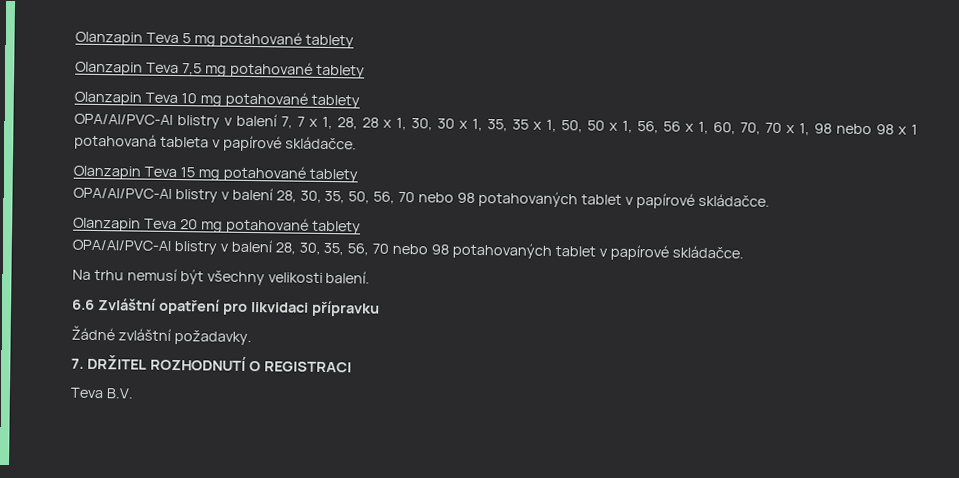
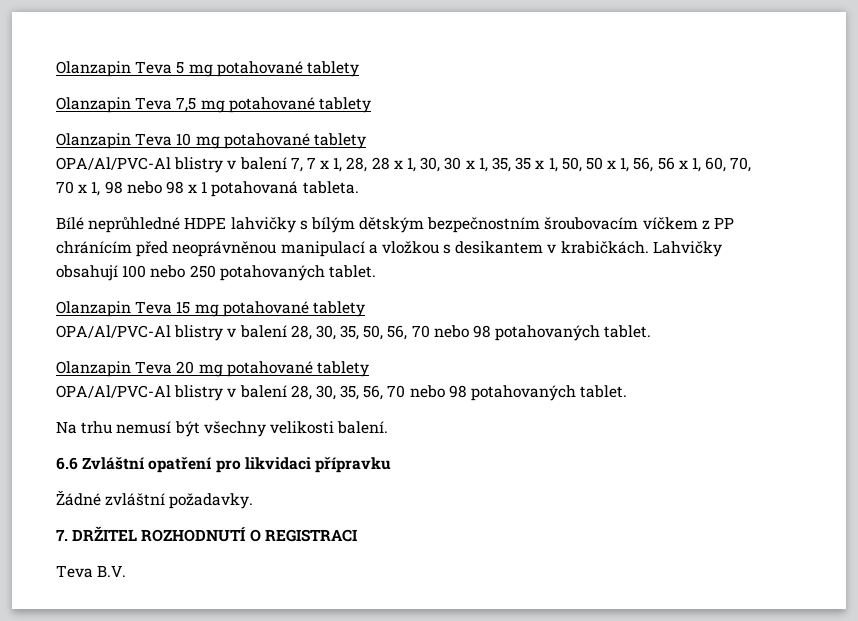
- OPA/Al/PVC-Al blistry v balení 7, 7 x 1, 28, 28 x 1, 30, 30 x 1, 35, 35 x 1, 50, 50 x 1, 56, 56 x 1, 60, 70, 70 x 1, 98 nebo 98 x 1 potahovaná tableta v papírové skládačce.
+ OPA/Al/PVC-Al blistry v balení 7, 7 x 1, 28, 28 x 1, 30, 30 x 1, 35, 35 x 1, 50, 50 x 1, 56, 56 x 1, 60, 70, 70 x 1, 98 nebo 98 x 1 potahovaná tableta.
+ Bílé neprůhledné HDPE lahvičky s bílým dětským bezpečnostním šroubovacím víčkem z PP chránícím před neoprávněnou manipulací a vložkou s desikantem v krabičkách. Lahvičky obsahují 100 nebo 250 potahovaných tablet.
- OPA/Al/PVC-Al blistry v balení 28, 30, 35, 50, 56, 70 nebo 98 potahovaných tablet v papírové skládačce.
+ OPA/Al/PVC-Al blistry v balení 28, 30, 35, 50, 56, 70 nebo 98 potahovaných tablet.
- OPA/Al/PVC-Al blistry v balení 28, 30, 35, 56, 70 nebo 98 potahovaných tablet v papírové skládačce.
+ OPA/Al/PVC-Al blistry v balení 28, 30, 35, 56, 70 nebo 98 potahovaných tablet.

